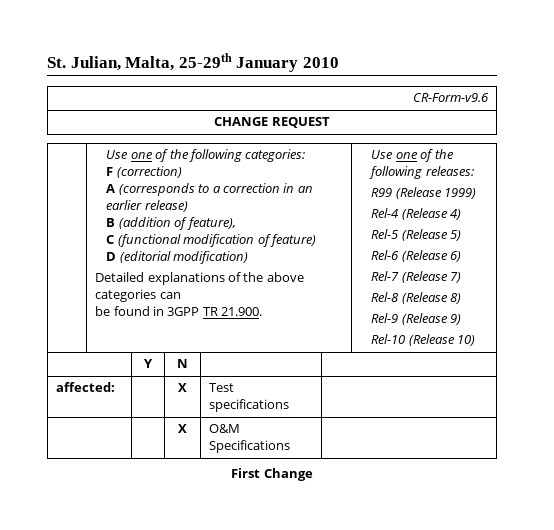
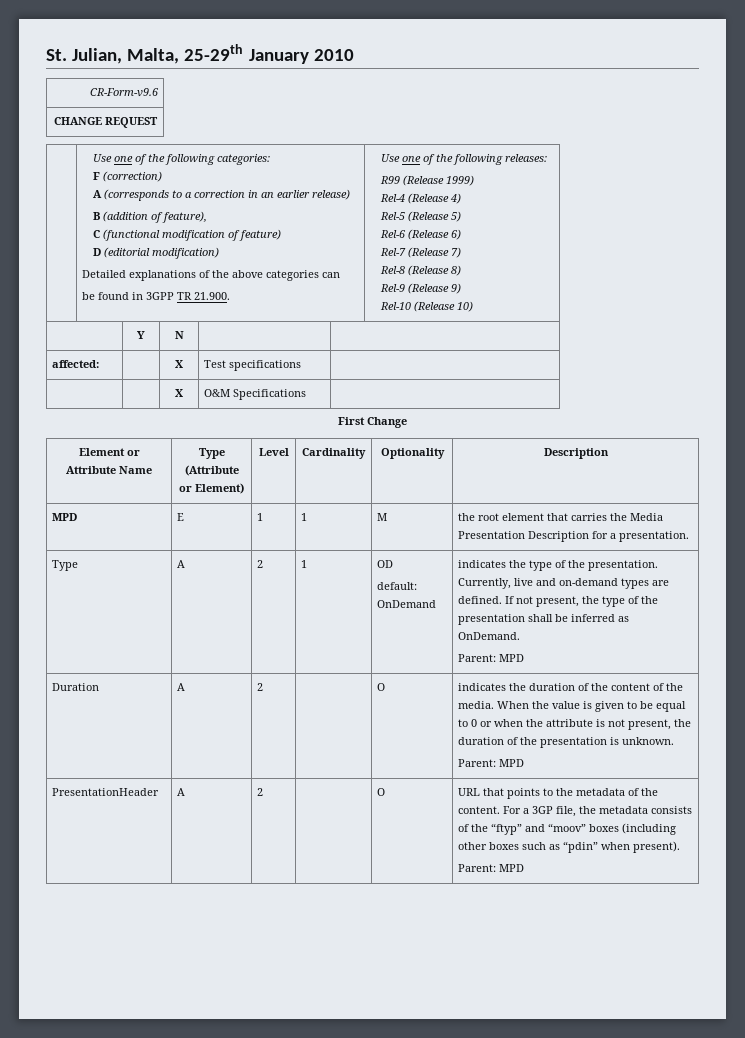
+ Element or Attribute Name | Type (Attribute or Element) | Level | Cardinality | Optionality | Description
+ MPD | E | 1 | 1 | M | the root element that carries the Media Presentation Description for a presentation.
+ Type | A | 2 | 1 | OD
+ default: OnDemand | indicates the type of the presentation. Currently, live and on-demand types are defined. If not present, the type of the presentation shall be inferred as OnDemand.
+ Parent: MPD
+ Duration | A | 2 | | O | indicates the duration of the content of the media. When the value is given to be equal to 0 or when the attribute is not present, the duration of the presentation is unknown.
+ Parent: MPD
+ PresentationHeader | A | 2 | | O | URL that points to the metadata of the content. For a 3GP file, the metadata consists of the “ftyp” and “moov” boxes (including other boxes such as “pdin” when present).
+ Parent: MPD

